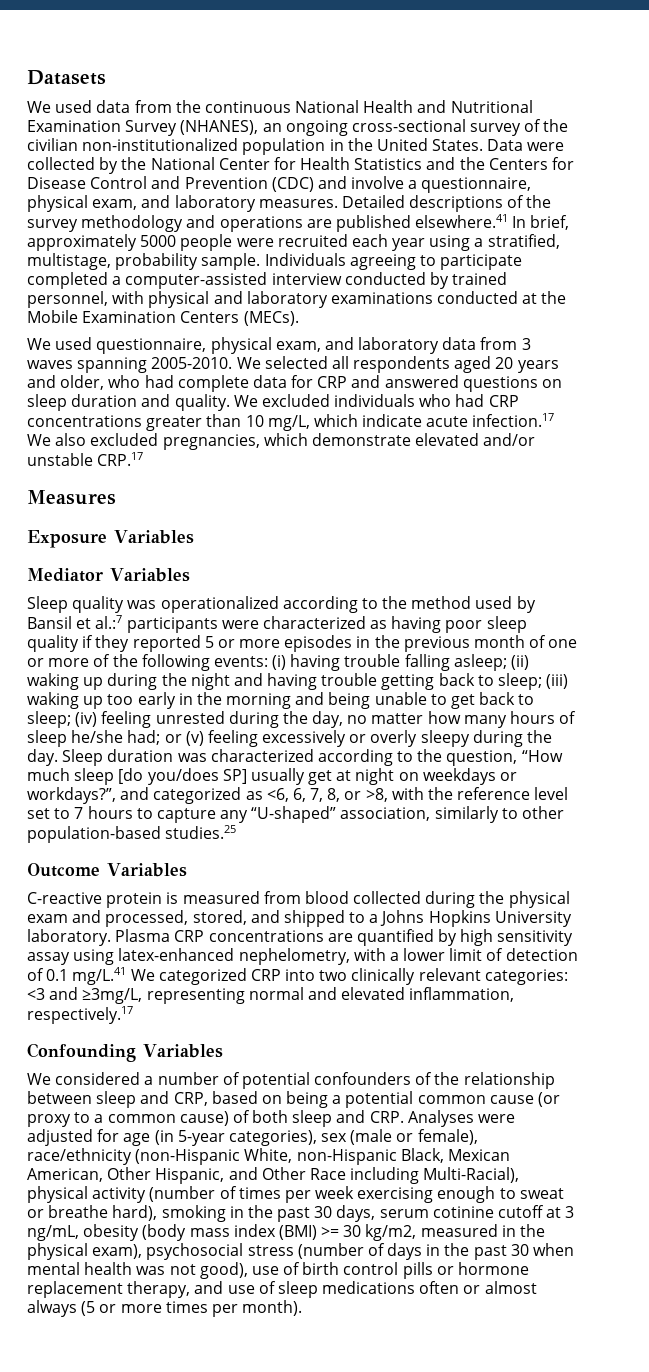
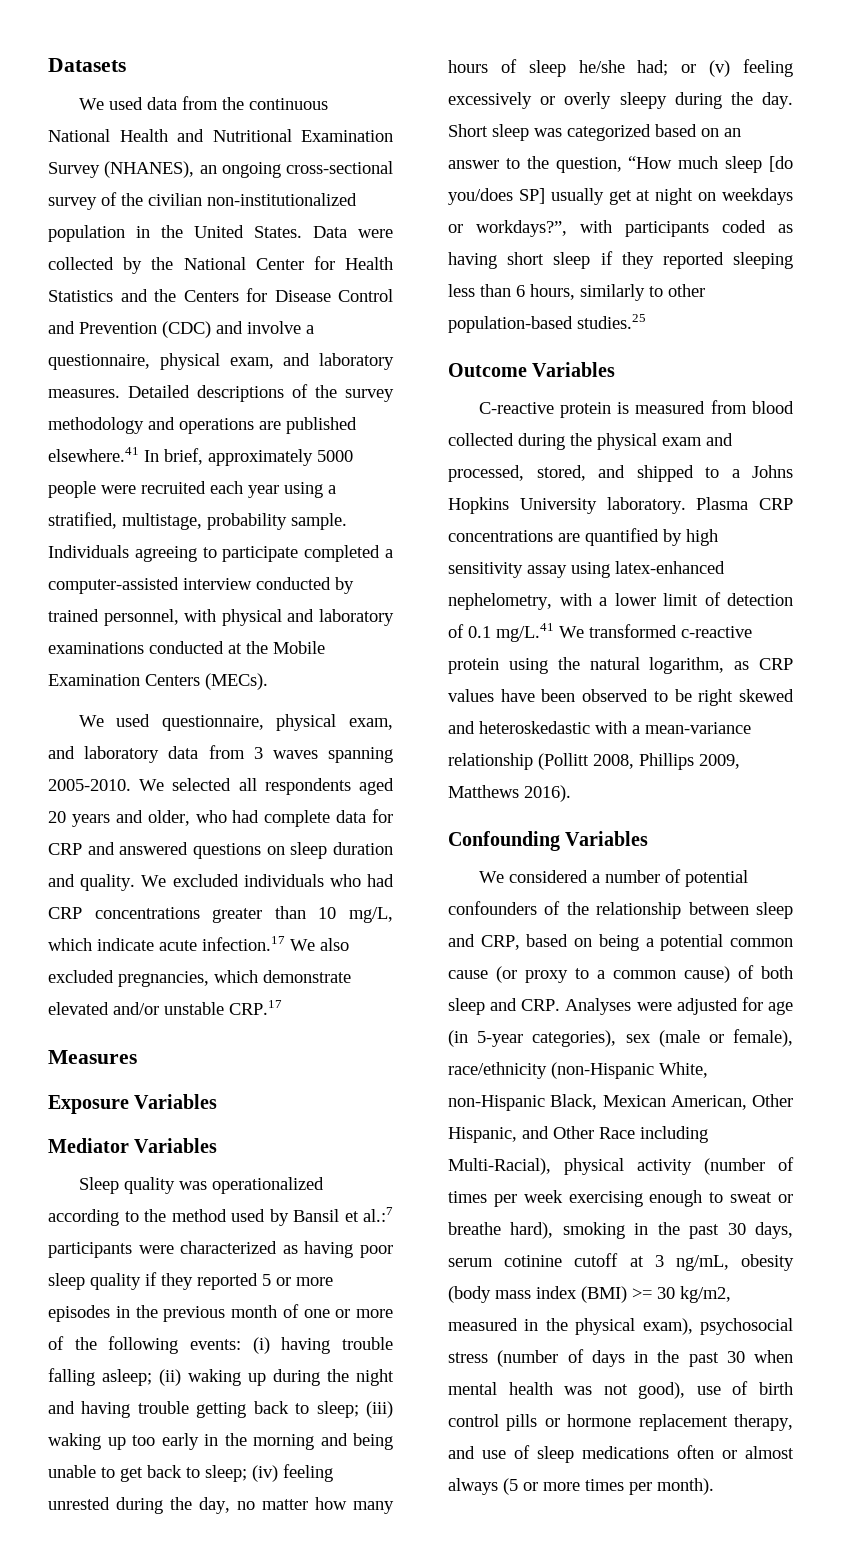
- Sleep duration was characterized according to the question, “How much sleep [do you/does SP] usually get at night on weekdays or workdays?”, and categorized as <6, 6, 7, 8, or >8, with the reference level set to 7 hours to capture any “U-shaped” association, similarly to other population-based studies.25
+ Short sleep was categorized based on an answer to the question, “How much sleep [do you/does SP] usually get at night on weekdays or workdays?”, with participants coded as having short sleep if they reported sleeping less than 6 hours, similarly to other population-based studies.25
- Plasma CRP concentrations are quantified by high sensitivity assay using latex-enhanced nephelometry, with a lower limit of detection of 0.1 mg/L.41 We categorized CRP into two clinically relevant categories: <3 and ≥3mg/L, representing normal and elevated inflammation, respectively.17
+ Plasma CRP concentrations are quantified by high sensitivity assay using latex-enhanced nephelometry, with a lower limit of detection of 0.1 mg/L.41 We transformed c-reactive protein using the natural logarithm, as CRP values have been observed to be right skewed and heteroskedastic with a mean-variance relationship (Pollitt 2008, Phillips 2009, Matthews 2016).

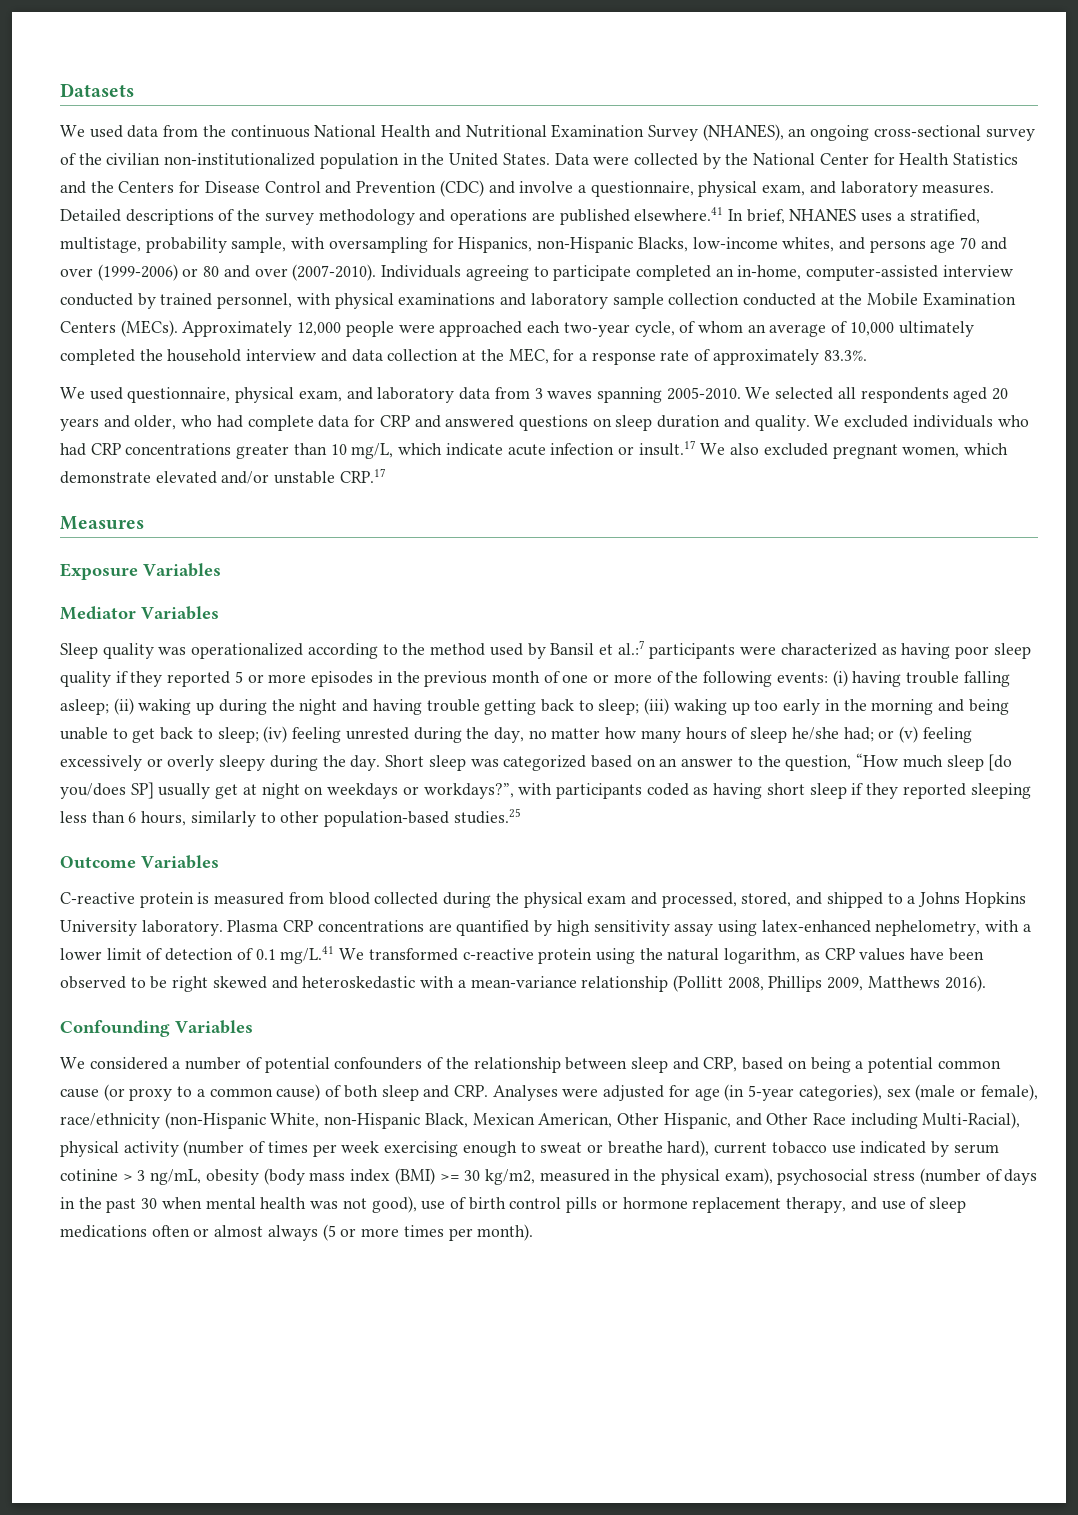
- Detailed descriptions of the survey methodology and operations are published elsewhere.41 In brief, approximately 5000 people were recruited each year using a stratified, multistage, probability sample.
+ Detailed descriptions of the survey methodology and operations are published elsewhere.41 In brief, NHANES uses a stratified, multistage, probability sample, with oversampling for Hispanics, non-Hispanic Blacks, low-income whites, and persons age 70 and over (1999-2006) or 80 and over (2007-2010).
- Individuals agreeing to participate completed a computer-assisted interview conducted by trained personnel, with physical and laboratory examinations conducted at the Mobile Examination Centers (MECs).
+ Individuals agreeing to participate completed an in-home, computer-assisted interview conducted by trained personnel, with physical examinations and laboratory sample collection conducted at the Mobile Examination Centers (MECs). Approximately 12,000 people were approached each two-year cycle, of whom an average of 10,000 ultimately completed the household interview and data collection at the MEC, for a response rate of approximately 83.3%.
- We excluded individuals who had CRP concentrations greater than 10 mg/L, which indicate acute infection.17 We also excluded pregnancies, which demonstrate elevated and/or unstable CRP.17
+ We excluded individuals who had CRP concentrations greater than 10 mg/L, which indicate acute infection or insult.17 We also excluded pregnant women, which demonstrate elevated and/or unstable CRP.17
- We considered a number of potential confounders of the relationship between sleep and CRP, based on being a potential common cause (or proxy to a common cause) of both sleep and CRP. Analyses were adjusted for age (in 5-year categories), sex (male or female), race/ethnicity (non-Hispanic White, non-Hispanic Black, Mexican American, Other Hispanic, and Other Race including Multi-Racial), physical activity (number of times per week exercising enough to sweat or breathe hard), smoking in the past 30 days, serum cotinine cutoff at 3 ng/mL, obesity (body mass index (BMI) >= 30 kg/m2, measured in the physical exam), psychosocial stress (number of days in the past 30 when mental health was not good), use of birth control pills or hormone replacement therapy, and use of sleep medications often or almost always (5 or more times per month).
+ We considered a number of potential confounders of the relationship between sleep and CRP, based on being a potential common cause (or proxy to a common cause) of both sleep and CRP. Analyses were adjusted for age (in 5-year categories), sex (male or female), race/ethnicity (non-Hispanic White, non-Hispanic Black, Mexican American, Other Hispanic, and Other Race including Multi-Racial), physical activity (number of times per week exercising enough to sweat or breathe hard), current tobacco use indicated by serum cotinine > 3 ng/mL, obesity (body mass index (BMI) >= 30 kg/m2, measured in the physical exam), psychosocial stress (number of days in the past 30 when mental health was not good), use of birth control pills or hormone replacement therapy, and use of sleep medications often or almost always (5 or more times per month).

